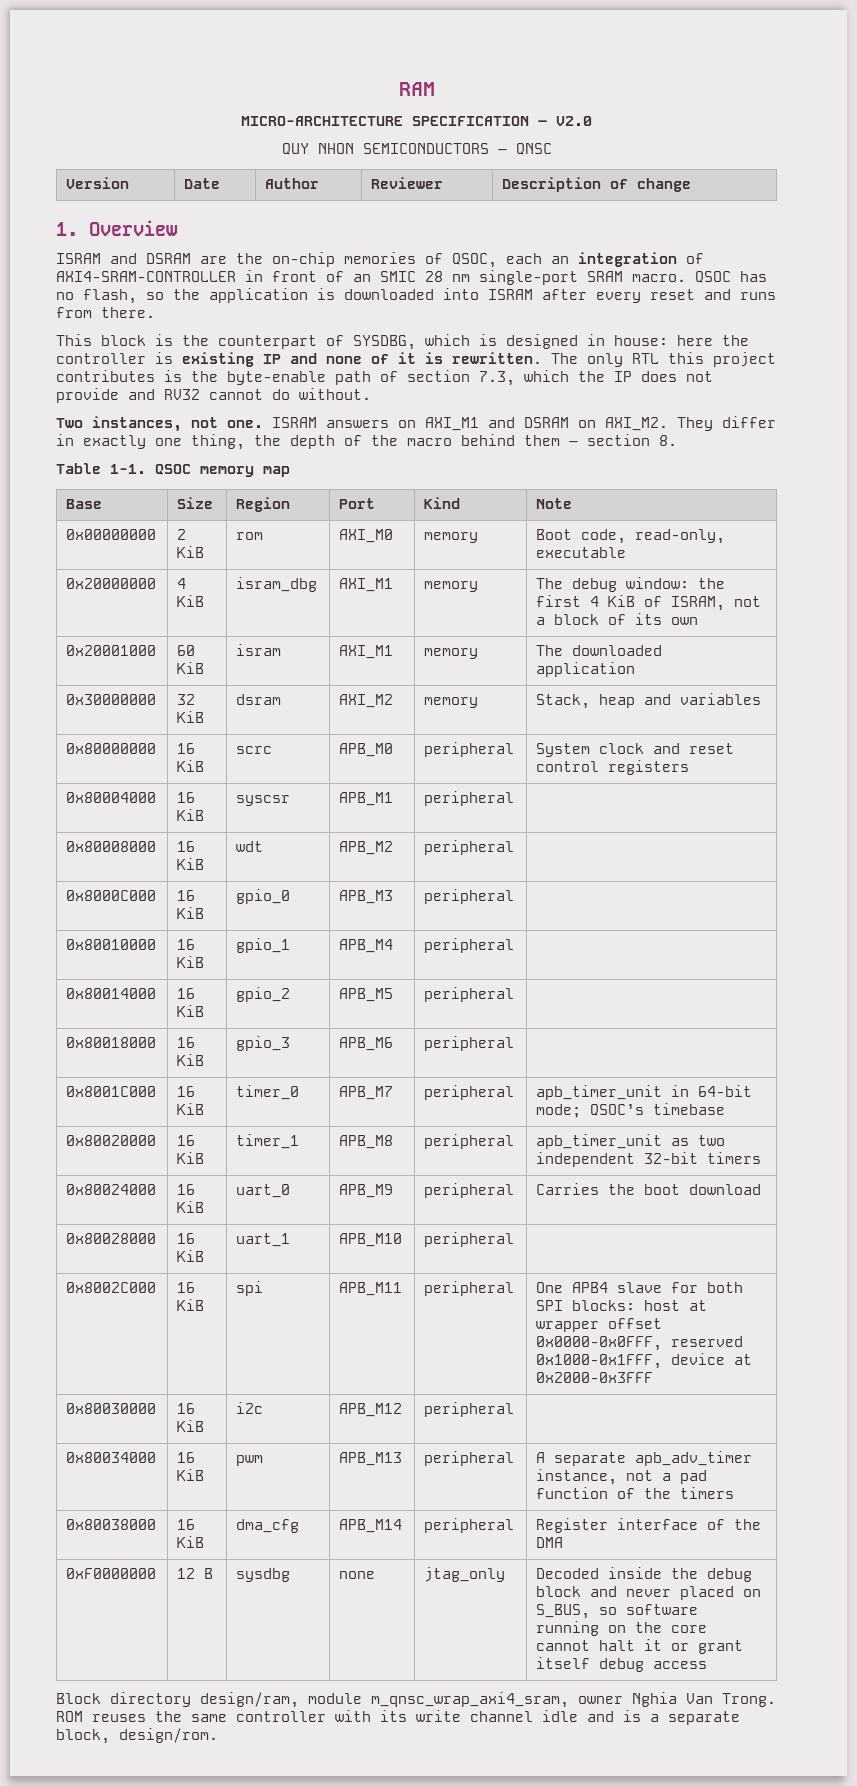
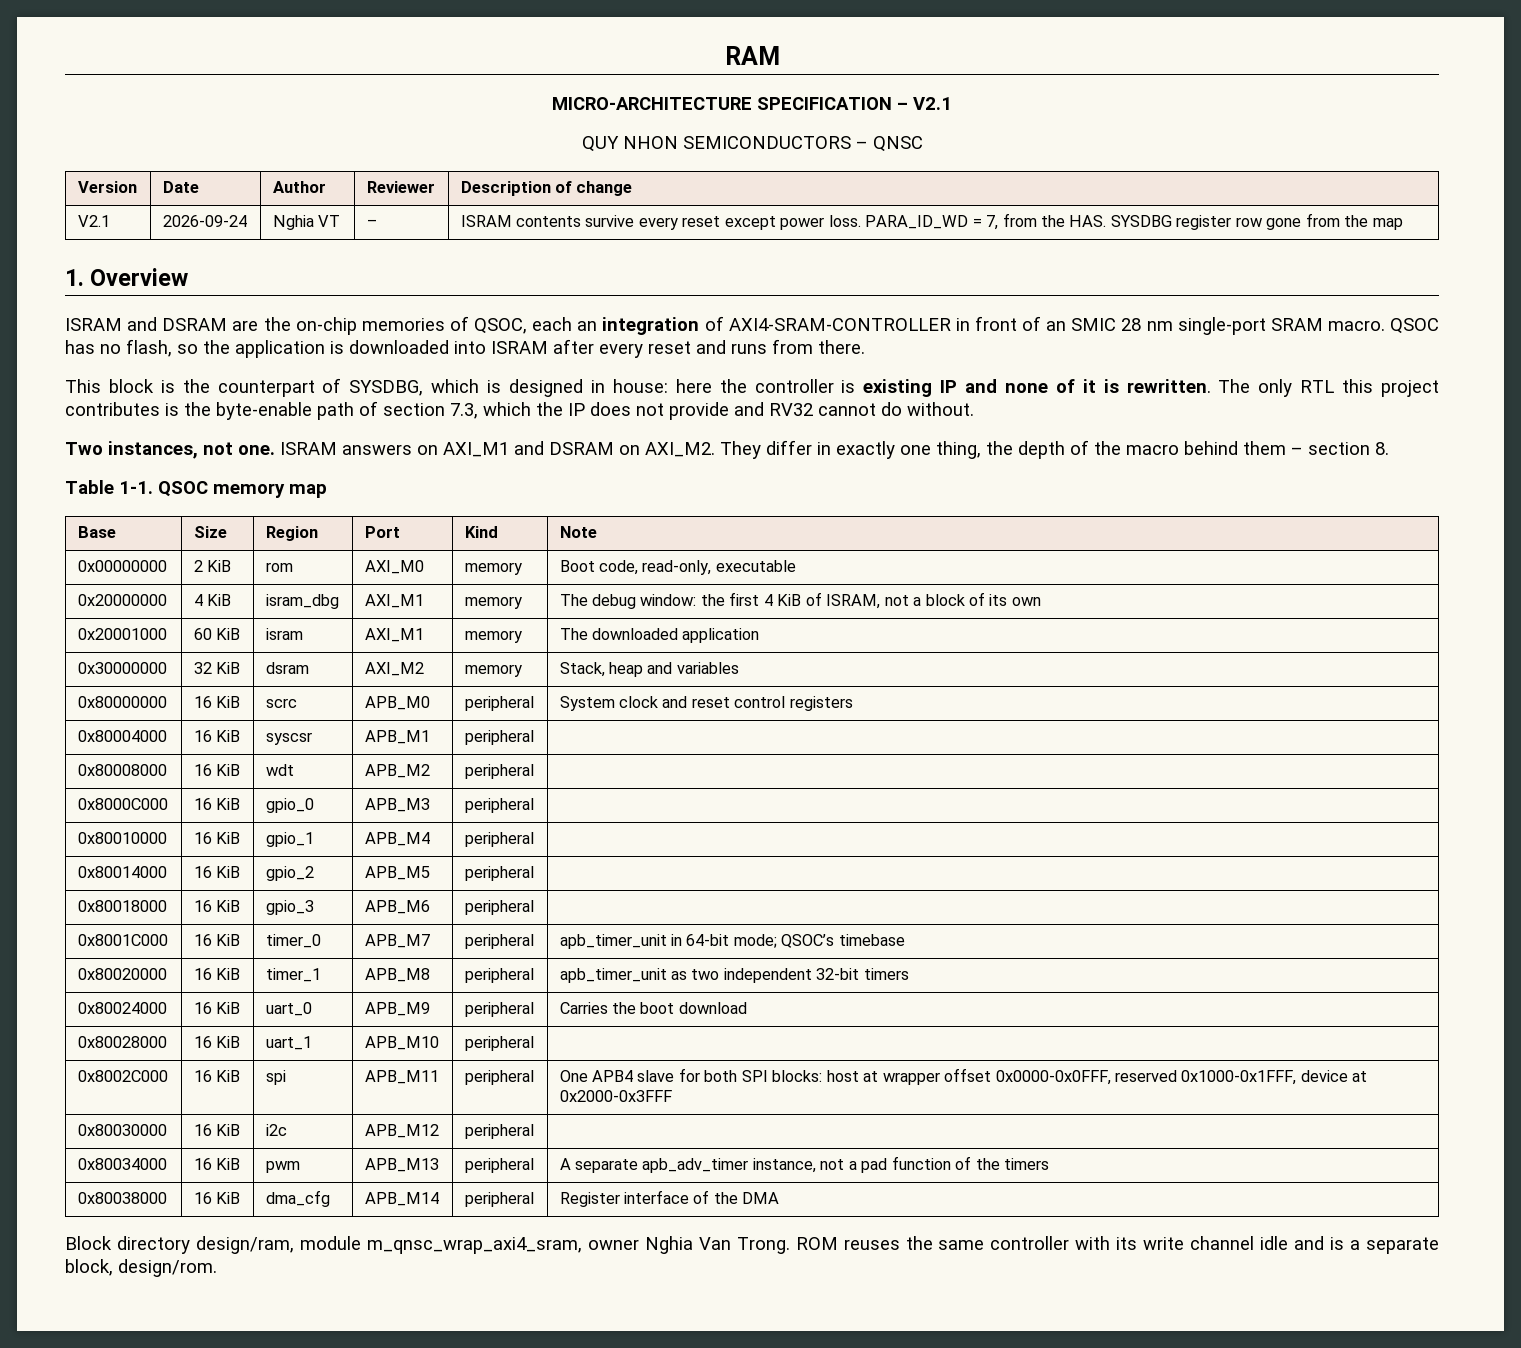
- MICRO-ARCHITECTURE SPECIFICATION – V2.0
+ MICRO-ARCHITECTURE SPECIFICATION – V2.1
+ V2.1 | 2026-09-24 | Nghia VT | – | ISRAM contents survive every reset except power loss. PARA_ID_WD = 7, from the HAS. SYSDBG register row gone from the map
- 0xF0000000 | 12 B | sysdbg | none | jtag_only | Decoded inside the debug block and never placed on S_BUS, so software running on the core cannot halt it or grant itself debug access

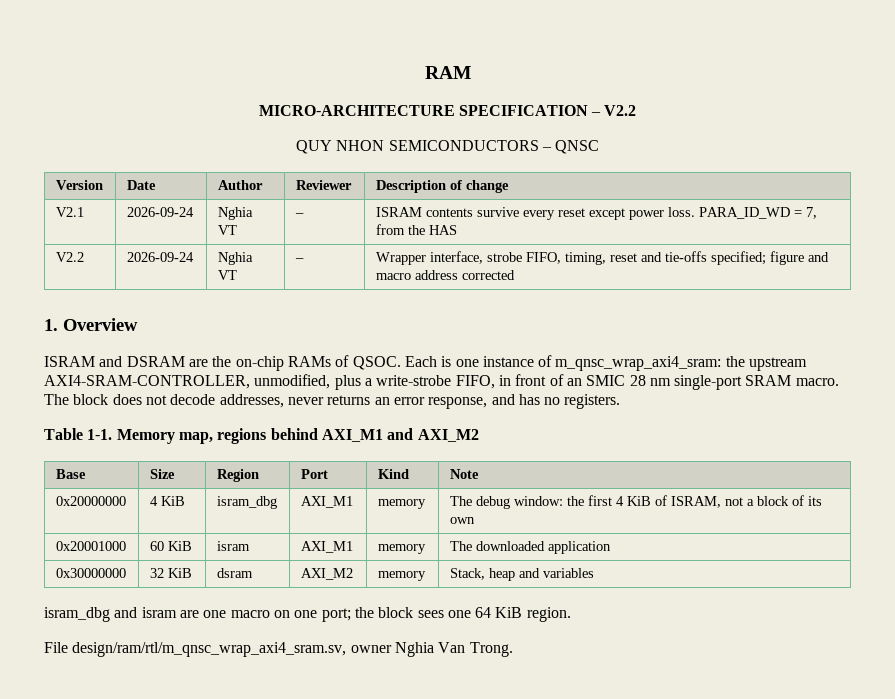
- MICRO-ARCHITECTURE SPECIFICATION – V2.1
+ MICRO-ARCHITECTURE SPECIFICATION – V2.2
- V2.1 | 2026-09-24 | Nghia VT | – | ISRAM contents survive every reset except power loss. PARA_ID_WD = 7, from the HAS. SYSDBG register row gone from the map
+ V2.1 | 2026-09-24 | Nghia VT | – | ISRAM contents survive every reset except power loss. PARA_ID_WD = 7, from the HAS
+ V2.2 | 2026-09-24 | Nghia VT | – | Wrapper interface, strobe FIFO, timing, reset and tie-offs specified; figure and macro address corrected
- ISRAM and DSRAM are the on-chip memories of QSOC, each an integration of AXI4-SRAM-CONTROLLER in front of an SMIC 28 nm single-port SRAM macro.
+ ISRAM and DSRAM are the on-chip RAMs of QSOC. Each is one instance of m_qnsc_wrap_axi4_sram: the upstream AXI4-SRAM-CONTROLLER, unmodified, plus a write-strobe FIFO, in front of an SMIC 28 nm single-port SRAM macro.
- QSOC has no flash, so the application is downloaded into ISRAM after every reset and runs from there.
- This block is the counterpart of SYSDBG, which is designed in house: here the controller is existing IP and none of it is rewritten. The only RTL this project contributes is the byte-enable path of section 7.3, which the IP does not provide and RV32 cannot do without.
- Two instances, not one. ISRAM answers on AXI_M1 and DSRAM on AXI_M2. They differ in exactly one thing, the depth of the macro behind them – section 8.
- Table 1-1. QSOC memory map
+ The block does not decode addresses, never returns an error response, and has no registers.
+ Table 1-1. Memory map, regions behind AXI_M1 and AXI_M2
- 0x00000000 | 2 KiB | rom | AXI_M0 | memory | Boot code, read-only, executable
- 0x80000000 | 16 KiB | scrc | APB_M0 | peripheral | System clock and reset control registers
- 0x80004000 | 16 KiB | syscsr | APB_M1 | peripheral |
- 0x80008000 | 16 KiB | wdt | APB_M2 | peripheral |
- 0x8000C000 | 16 KiB | gpio_0 | APB_M3 | peripheral |
- 0x80010000 | 16 KiB | gpio_1 | APB_M4 | peripheral |
- 0x80014000 | 16 KiB | gpio_2 | APB_M5 | peripheral |
- 0x80018000 | 16 KiB | gpio_3 | APB_M6 | peripheral |
- 0x8001C000 | 16 KiB | timer_0 | APB_M7 | peripheral | apb_timer_unit in 64-bit mode; QSOC’s timebase
- 0x80020000 | 16 KiB | timer_1 | APB_M8 | peripheral | apb_timer_unit as two independent 32-bit timers
- 0x80024000 | 16 KiB | uart_0 | APB_M9 | peripheral | Carries the boot download
- 0x80028000 | 16 KiB | uart_1 | APB_M10 | peripheral |
- 0x8002C000 | 16 KiB | spi | APB_M11 | peripheral | One APB4 slave for both SPI blocks: host at wrapper offset 0x0000-0x0FFF, reserved 0x1000-0x1FFF, device at 0x2000-0x3FFF
- 0x80030000 | 16 KiB | i2c | APB_M12 | peripheral |
- 0x80034000 | 16 KiB | pwm | APB_M13 | peripheral | A separate apb_adv_timer instance, not a pad function of the timers
- 0x80038000 | 16 KiB | dma_cfg | APB_M14 | peripheral | Register interface of the DMA
- Block directory design/ram, module m_qnsc_wrap_axi4_sram, owner Nghia Van Trong. ROM reuses the same controller with its write channel idle and is a separate block, design/rom.
+ isram_dbg and isram are one macro on one port; the block sees one 64 KiB region.
+ File design/ram/rtl/m_qnsc_wrap_axi4_sram.sv, owner Nghia Van Trong.

